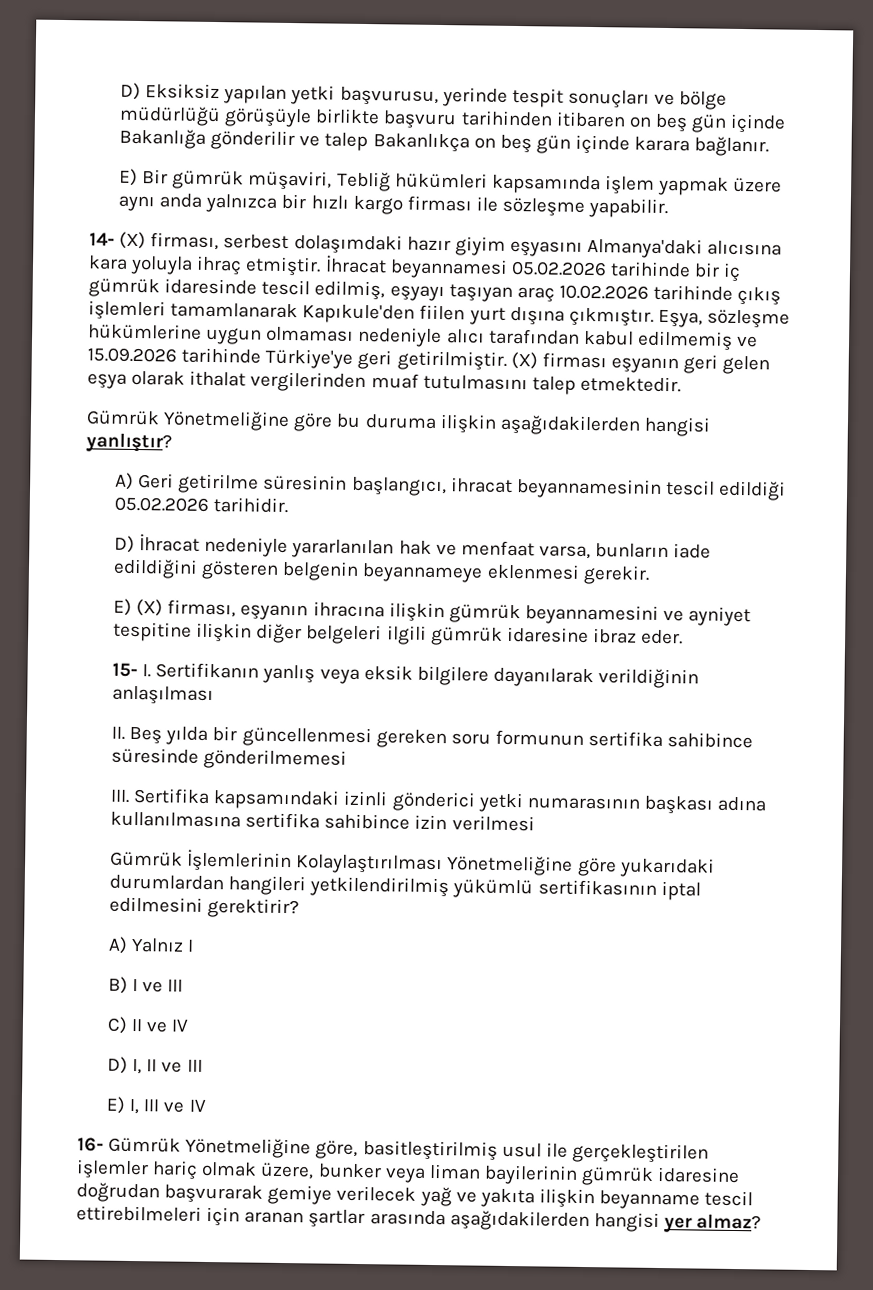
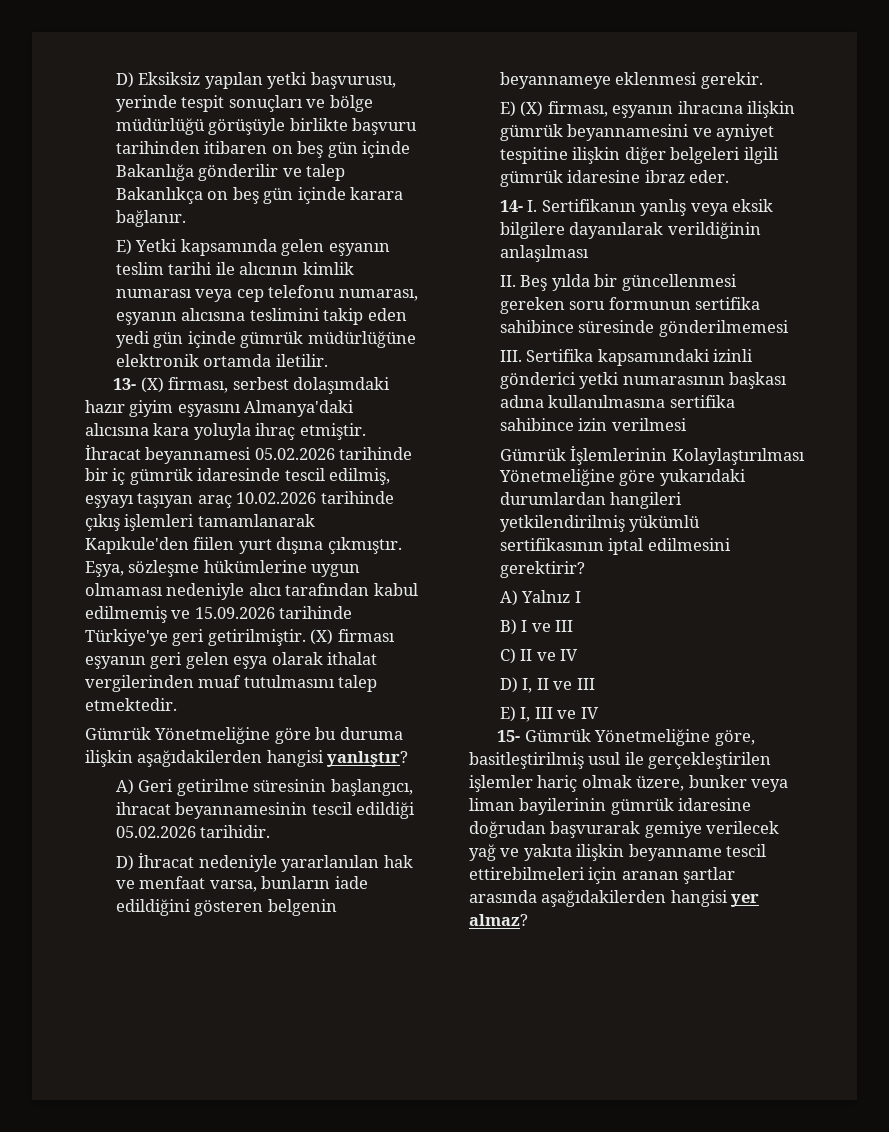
- E) Bir gümrük müşaviri, Tebliğ hükümleri kapsamında işlem yapmak üzere aynı anda yalnızca bir hızlı kargo firması ile sözleşme yapabilir.
- 14- (X) firması, serbest dolaşımdaki hazır giyim eşyasını Almanya'daki alıcısına kara yoluyla ihraç etmiştir.
+ E) Yetki kapsamında gelen eşyanın teslim tarihi ile alıcının kimlik numarası veya cep telefonu numarası, eşyanın alıcısına teslimini takip eden yedi gün içinde gümrük müdürlüğüne elektronik ortamda iletilir.
+ 13- (X) firması, serbest dolaşımdaki hazır giyim eşyasını Almanya'daki alıcısına kara yoluyla ihraç etmiştir.
- 15- I. Sertifikanın yanlış veya eksik bilgilere dayanılarak verildiğinin anlaşılması
+ 14- I. Sertifikanın yanlış veya eksik bilgilere dayanılarak verildiğinin anlaşılması
- 16- Gümrük Yönetmeliğine göre, basitleştirilmiş usul ile gerçekleştirilen işlemler hariç olmak üzere, bunker veya liman bayilerinin gümrük idaresine doğrudan başvurarak gemiye verilecek yağ ve yakıta ilişkin beyanname tescil ettirebilmeleri için aranan şartlar arasında aşağıdakilerden hangisi yer almaz?
+ 15- Gümrük Yönetmeliğine göre, basitleştirilmiş usul ile gerçekleştirilen işlemler hariç olmak üzere, bunker veya liman bayilerinin gümrük idaresine doğrudan başvurarak gemiye verilecek yağ ve yakıta ilişkin beyanname tescil ettirebilmeleri için aranan şartlar arasında aşağıdakilerden hangisi yer almaz?

